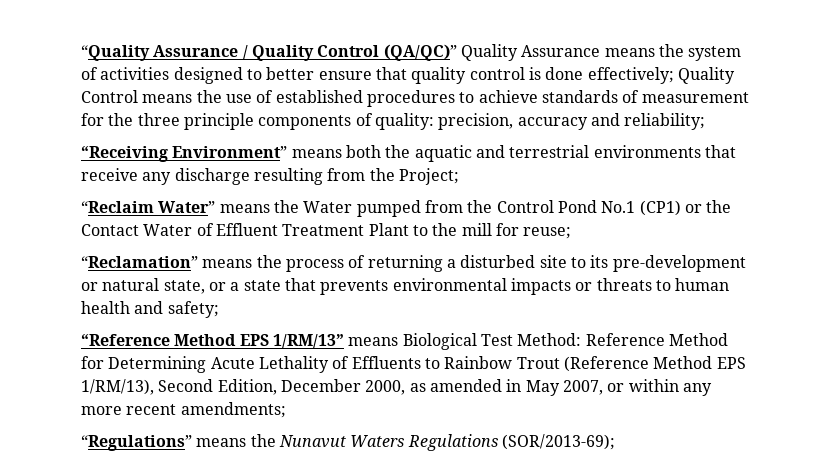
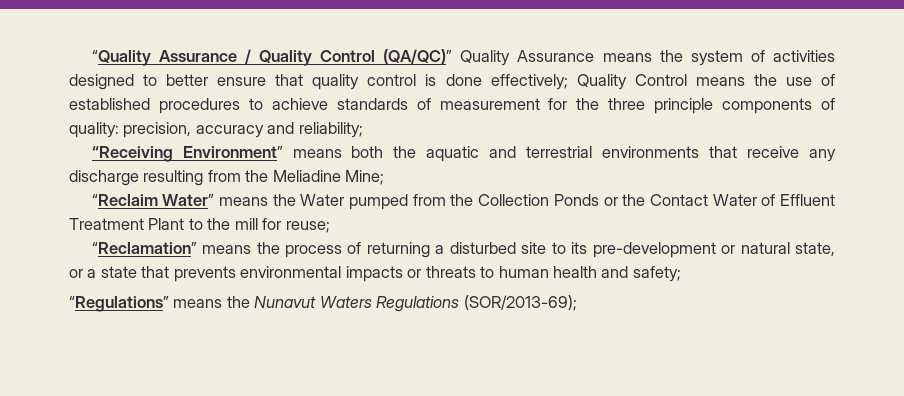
- “Receiving Environment” means both the aquatic and terrestrial environments that receive any discharge resulting from the Project;
+ “Receiving Environment” means both the aquatic and terrestrial environments that receive any discharge resulting from the Meliadine Mine;
- “Reclaim Water” means the Water pumped from the Control Pond No.1 (CP1) or the Contact Water of Effluent Treatment Plant to the mill for reuse;
+ “Reclaim Water” means the Water pumped from the Collection Ponds or the Contact Water of Effluent Treatment Plant to the mill for reuse;
- “Reference Method EPS 1/RM/13” means Biological Test Method: Reference Method for Determining Acute Lethality of Effluents to Rainbow Trout (Reference Method EPS 1/RM/13), Second Edition, December 2000, as amended in May 2007, or within any more recent amendments;

